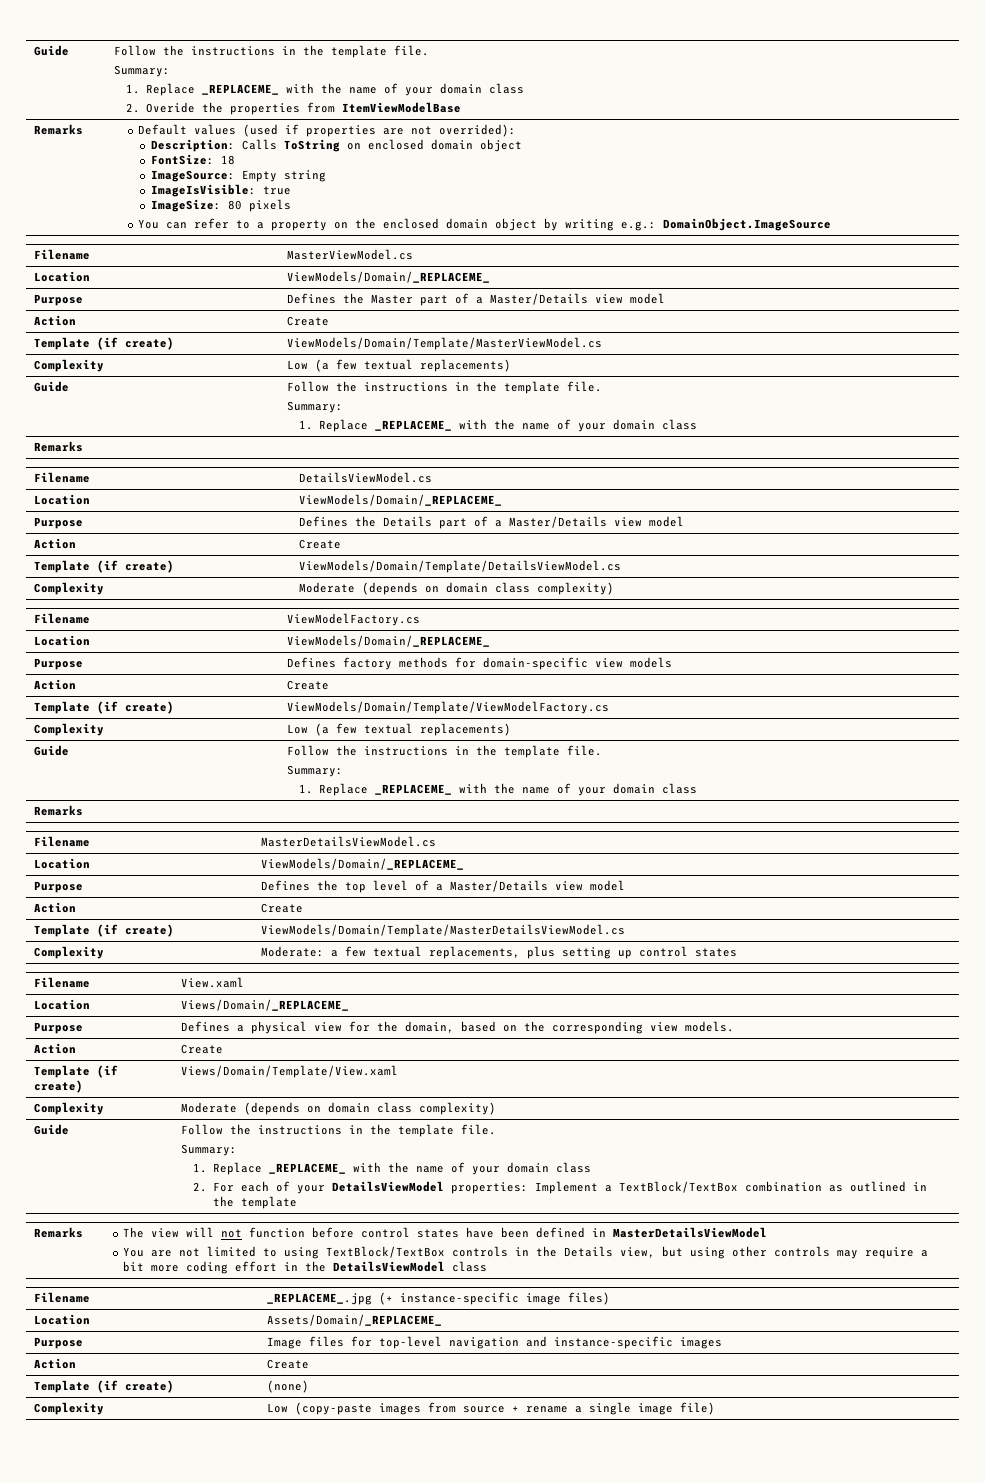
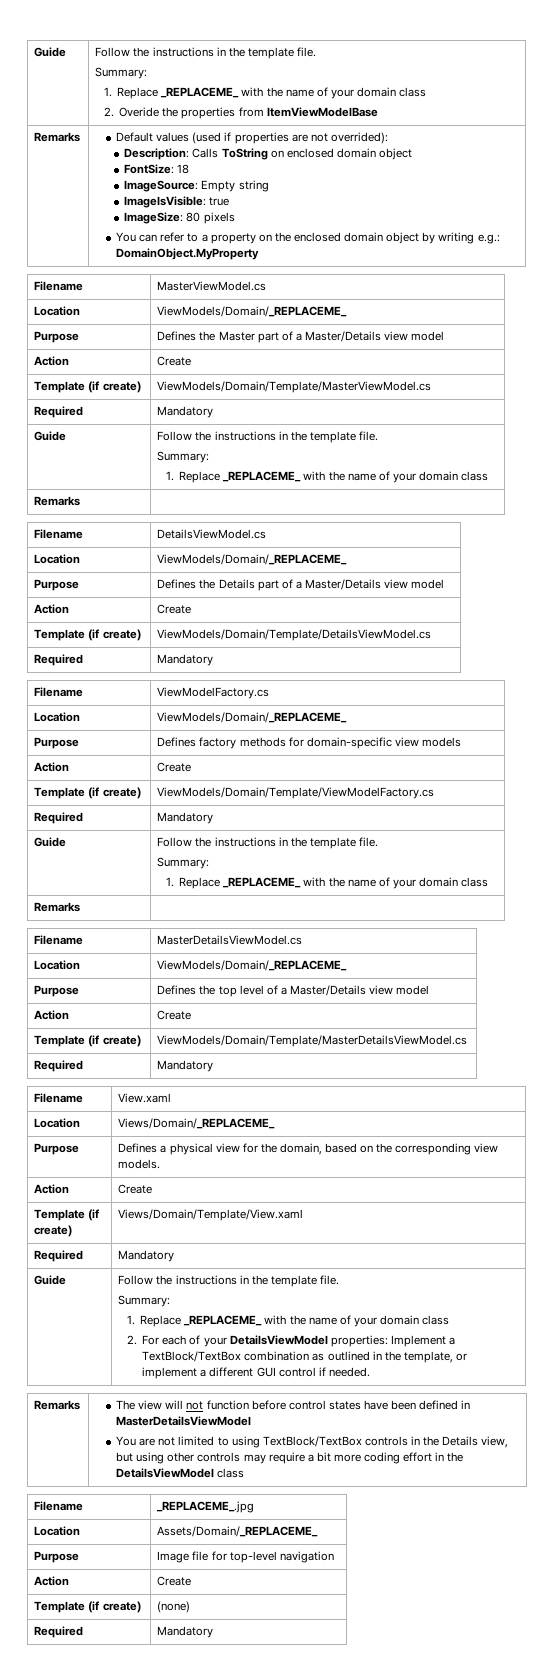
- You can refer to a property on the enclosed domain object by writing e.g.: DomainObject.ImageSource
+ You can refer to a property on the enclosed domain object by writing e.g.: DomainObject.MyProperty
  Template (if create) | ViewModels/Domain/Template/MasterViewModel.cs
- Complexity | Low (a few textual replacements)
+ Required | Mandatory
  Template (if create) | ViewModels/Domain/Template/DetailsViewModel.cs
- Complexity | Moderate (depends on domain class complexity)
+ Required | Mandatory
  Template (if create) | ViewModels/Domain/Template/ViewModelFactory.cs
- Complexity | Low (a few textual replacements)
+ Required | Mandatory
  Template (if create) | ViewModels/Domain/Template/MasterDetailsViewModel.cs
- Complexity | Moderate: a few textual replacements, plus setting up control states
+ Required | Mandatory
  Template (if create) | Views/Domain/Template/View.xaml
- Complexity | Moderate (depends on domain class complexity)
+ Required | Mandatory
- 2. For each of your DetailsViewModel properties: Implement a TextBlock/TextBox combination as outlined in the template
+ 2. For each of your DetailsViewModel properties: Implement a TextBlock/TextBox combination as outlined in the template, or implement a different GUI control if needed.
- Filename | _REPLACEME_.jpg (+ instance-specific image files)
+ Filename | _REPLACEME_.jpg
- Purpose | Image files for top-level navigation and instance-specific images
+ Purpose | Image file for top-level navigation
  Template (if create) | (none)
- Complexity | Low (copy-paste images from source + rename a single image file)
+ Required | Mandatory

